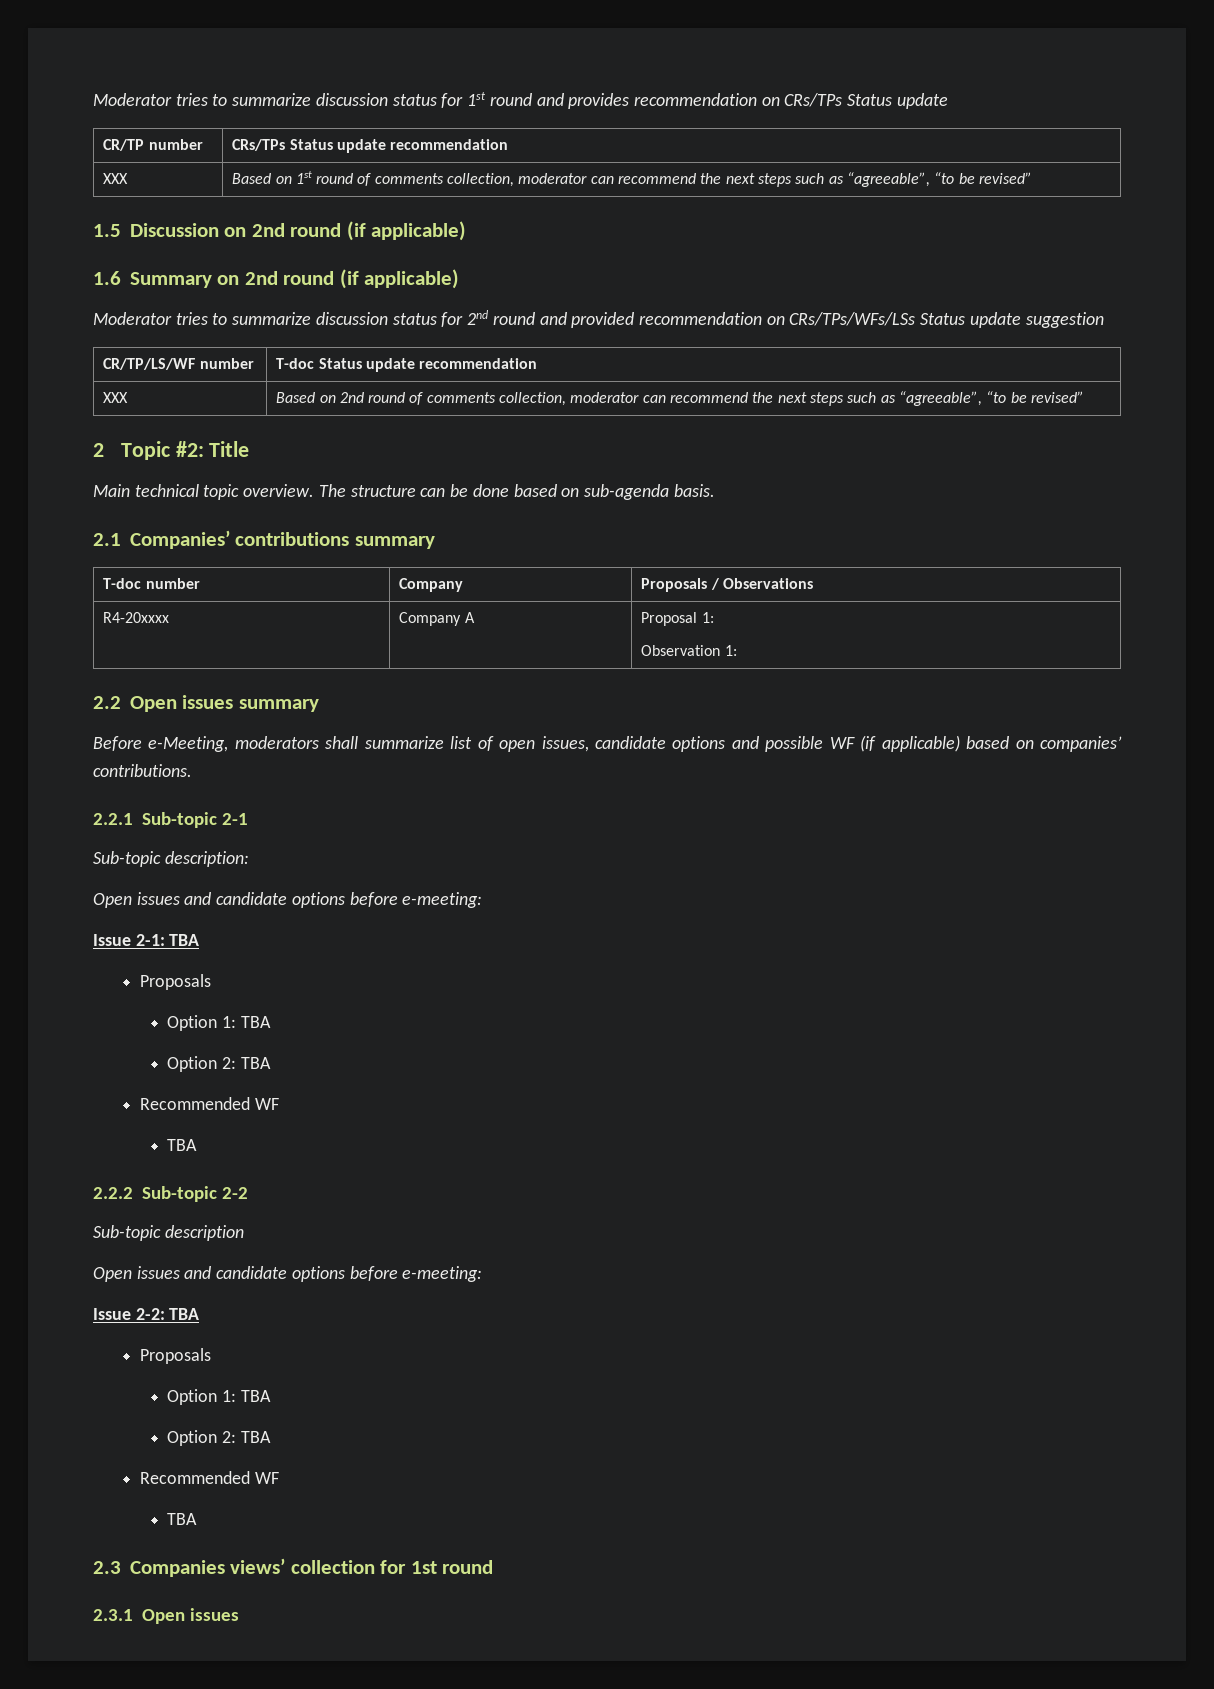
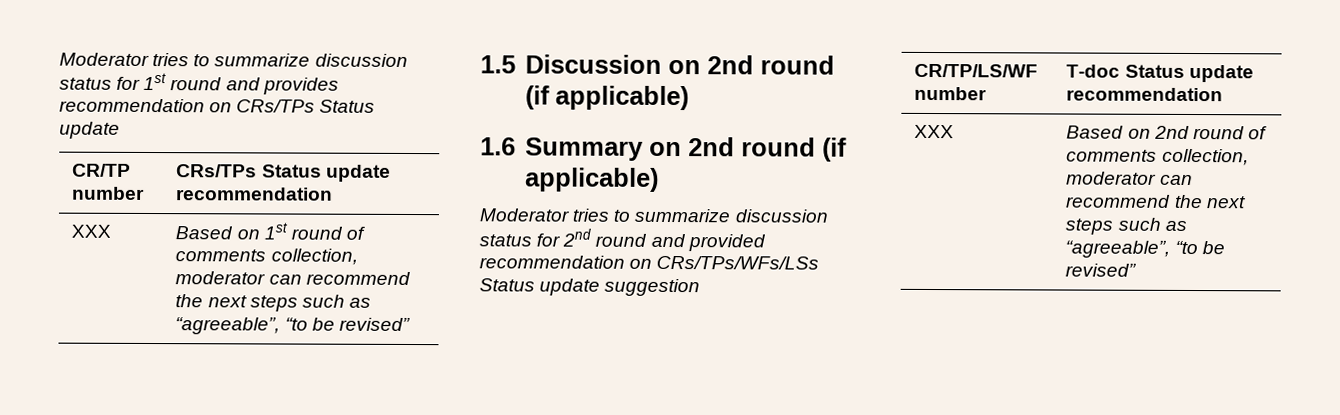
- 2 Topic #2: Title
- Main technical topic overview. The structure can be done based on sub-agenda basis.
- 2.1 Companies’ contributions summary
- T-doc number | Company | Proposals / Observations
- R4-20xxxx | Company A | Proposal 1:
- Observation 1:
- 2.2 Open issues summary
- Before e-Meeting, moderators shall summarize list of open issues, candidate options and possible WF (if applicable) based on companies’ contributions.
- 2.2.1 Sub-topic 2-1
- Sub-topic description:
- Open issues and candidate options before e-meeting:
- Issue 2-1: TBA
- Proposals
- Option 1: TBA
- Option 2: TBA
- Recommended WF
- TBA
- 2.2.2 Sub-topic 2-2
- Sub-topic description
- Open issues and candidate options before e-meeting:
- Issue 2-2: TBA
- Proposals
- Option 1: TBA
- Option 2: TBA
- Recommended WF
- TBA
- 2.3 Companies views’ collection for 1st round
- 2.3.1 Open issues

